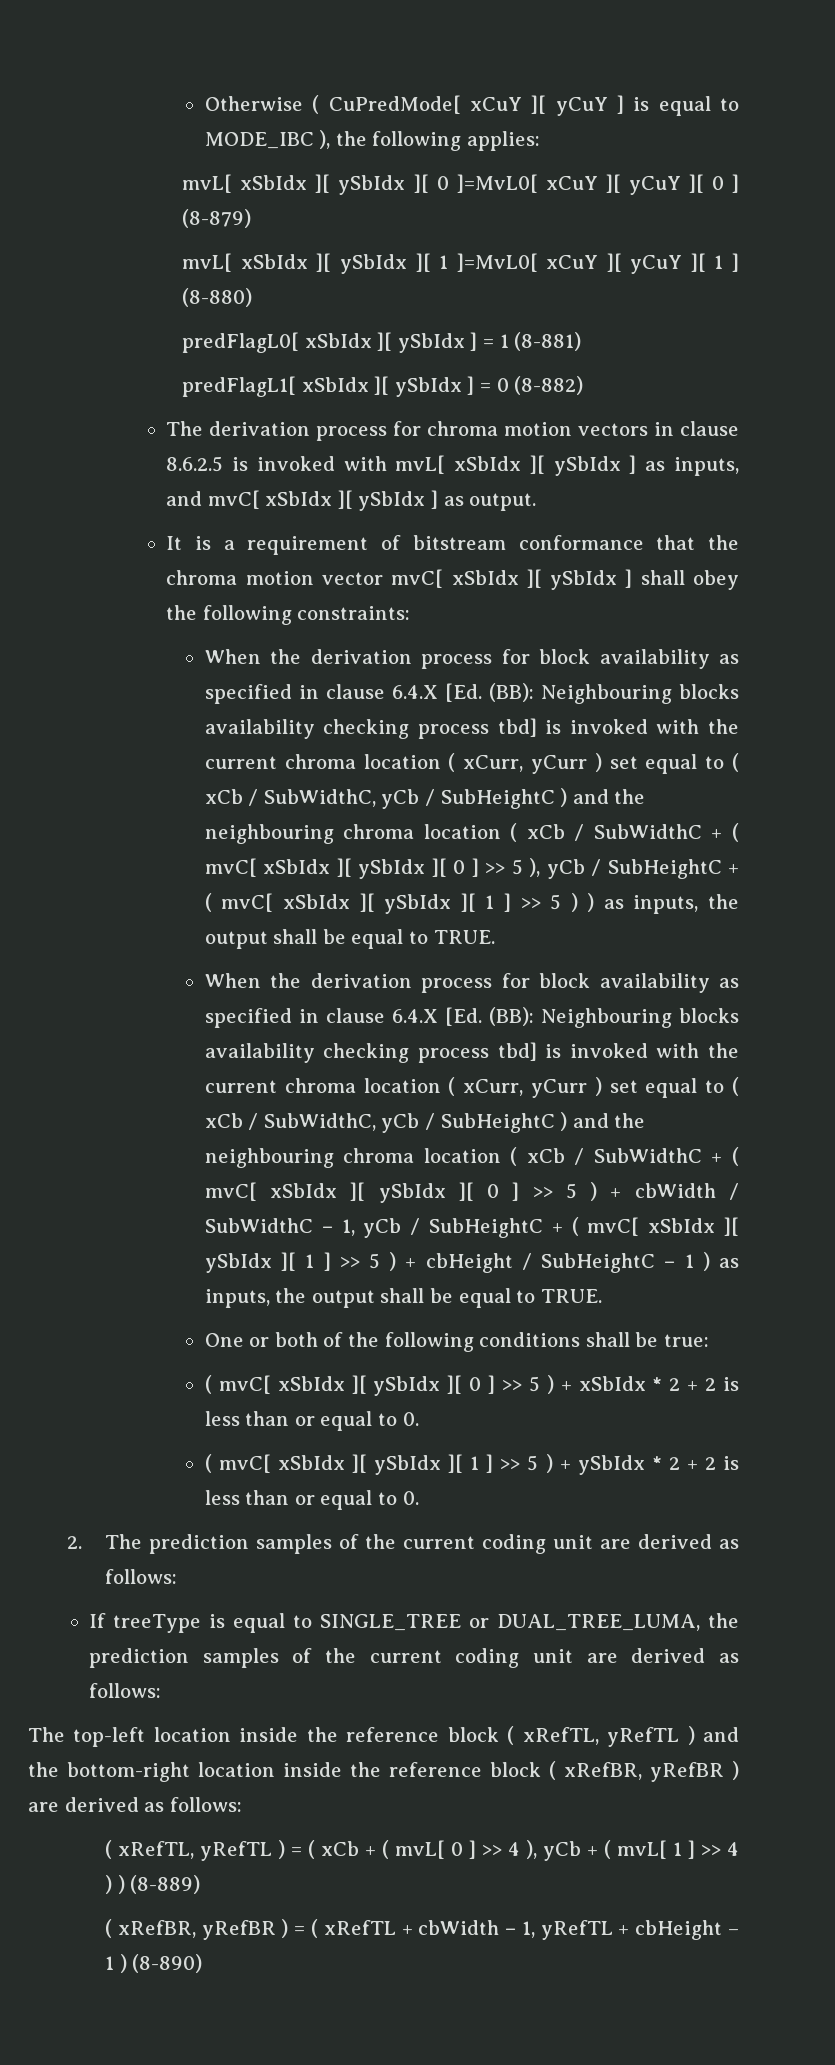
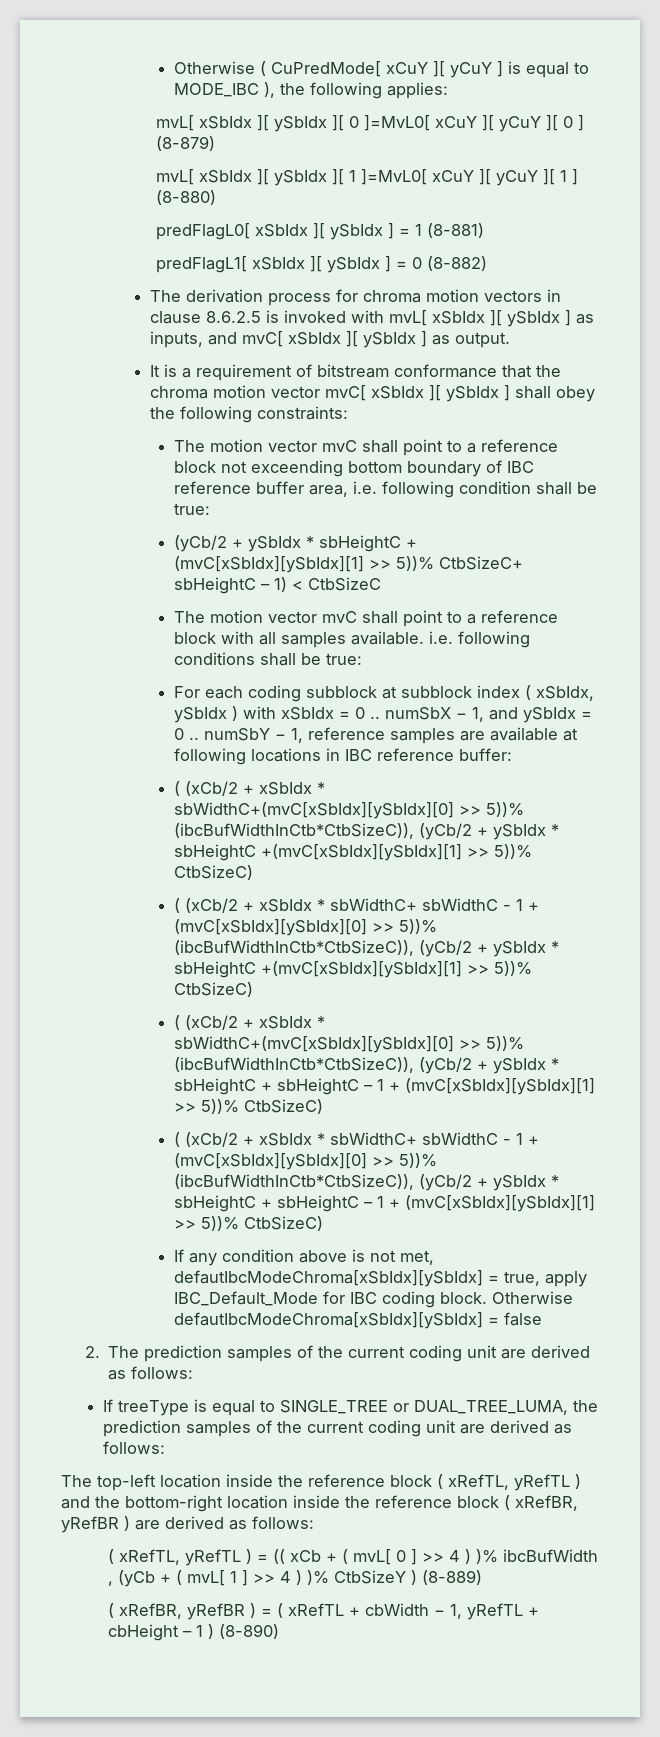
- When the derivation process for block availability as specified in clause 6.4.X [Ed. (BB): Neighbouring blocks availability checking process tbd] is invoked with the current chroma location ( xCurr, yCurr ) set equal to ( xCb / SubWidthC, yCb / SubHeightC ) and the neighbouring chroma location ( xCb / SubWidthC + ( mvC[ xSbIdx ][ ySbIdx ][ 0 ] >> 5 ), yCb / SubHeightC + ( mvC[ xSbIdx ][ ySbIdx ][ 1 ] >> 5 ) ) as inputs, the output shall be equal to TRUE.
- When the derivation process for block availability as specified in clause 6.4.X [Ed. (BB): Neighbouring blocks availability checking process tbd] is invoked with the current chroma location ( xCurr, yCurr ) set equal to ( xCb / SubWidthC, yCb / SubHeightC ) and the neighbouring chroma location ( xCb / SubWidthC + ( mvC[ xSbIdx ][ ySbIdx ][ 0 ] >> 5 ) + cbWidth / SubWidthC − 1, yCb / SubHeightC + ( mvC[ xSbIdx ][ ySbIdx ][ 1 ] >> 5 ) + cbHeight / SubHeightC − 1 ) as inputs, the output shall be equal to TRUE.
- One or both of the following conditions shall be true:
+ The motion vector mvC shall point to a reference block not exceending bottom boundary of IBC reference buffer area, i.e. following condition shall be true:
+ (yCb/2 + ySbIdx * sbHeightC + (mvC[xSbIdx][ySbIdx][1] >> 5))% CtbSizeC+ sbHeightC – 1) < CtbSizeC
+ The motion vector mvC shall point to a reference block with all samples available. i.e. following conditions shall be true:
- ( mvC[ xSbIdx ][ ySbIdx ][ 0 ] >> 5 ) + xSbIdx * 2 + 2 is less than or equal to 0.
- ( mvC[ xSbIdx ][ ySbIdx ][ 1 ] >> 5 ) + ySbIdx * 2 + 2 is less than or equal to 0.
+ For each coding subblock at subblock index ( xSbIdx, ySbIdx ) with xSbIdx = 0 .. numSbX − 1, and ySbIdx = 0 .. numSbY − 1, reference samples are available at following locations in IBC reference buffer:
+ ( (xCb/2 + xSbIdx * sbWidthC+(mvC[xSbIdx][ySbIdx][0] >> 5))% (ibcBufWidthInCtb*CtbSizeC)), (yCb/2 + ySbIdx * sbHeightC +(mvC[xSbIdx][ySbIdx][1] >> 5))% CtbSizeC)
+ ( (xCb/2 + xSbIdx * sbWidthC+ sbWidthC - 1 + (mvC[xSbIdx][ySbIdx][0] >> 5))% (ibcBufWidthInCtb*CtbSizeC)), (yCb/2 + ySbIdx * sbHeightC +(mvC[xSbIdx][ySbIdx][1] >> 5))% CtbSizeC)
+ ( (xCb/2 + xSbIdx * sbWidthC+(mvC[xSbIdx][ySbIdx][0] >> 5))% (ibcBufWidthInCtb*CtbSizeC)), (yCb/2 + ySbIdx * sbHeightC + sbHeightC – 1 + (mvC[xSbIdx][ySbIdx][1] >> 5))% CtbSizeC)
+ ( (xCb/2 + xSbIdx * sbWidthC+ sbWidthC - 1 + (mvC[xSbIdx][ySbIdx][0] >> 5))% (ibcBufWidthInCtb*CtbSizeC)), (yCb/2 + ySbIdx * sbHeightC + sbHeightC – 1 + (mvC[xSbIdx][ySbIdx][1] >> 5))% CtbSizeC)
+ If any condition above is not met, defautIbcModeChroma[xSbIdx][ySbIdx] = true, apply IBC_Default_Mode for IBC coding block. Otherwise defautIbcModeChroma[xSbIdx][ySbIdx] = false
- ( xRefTL, yRefTL ) = ( xCb + ( mvL[ 0 ] >> 4 ), yCb + ( mvL[ 1 ] >> 4 ) ) (8-889)
+ ( xRefTL, yRefTL ) = (( xCb + ( mvL[ 0 ] >> 4 ) )% ibcBufWidth , (yCb + ( mvL[ 1 ] >> 4 ) )% CtbSizeY ) (8-889)

